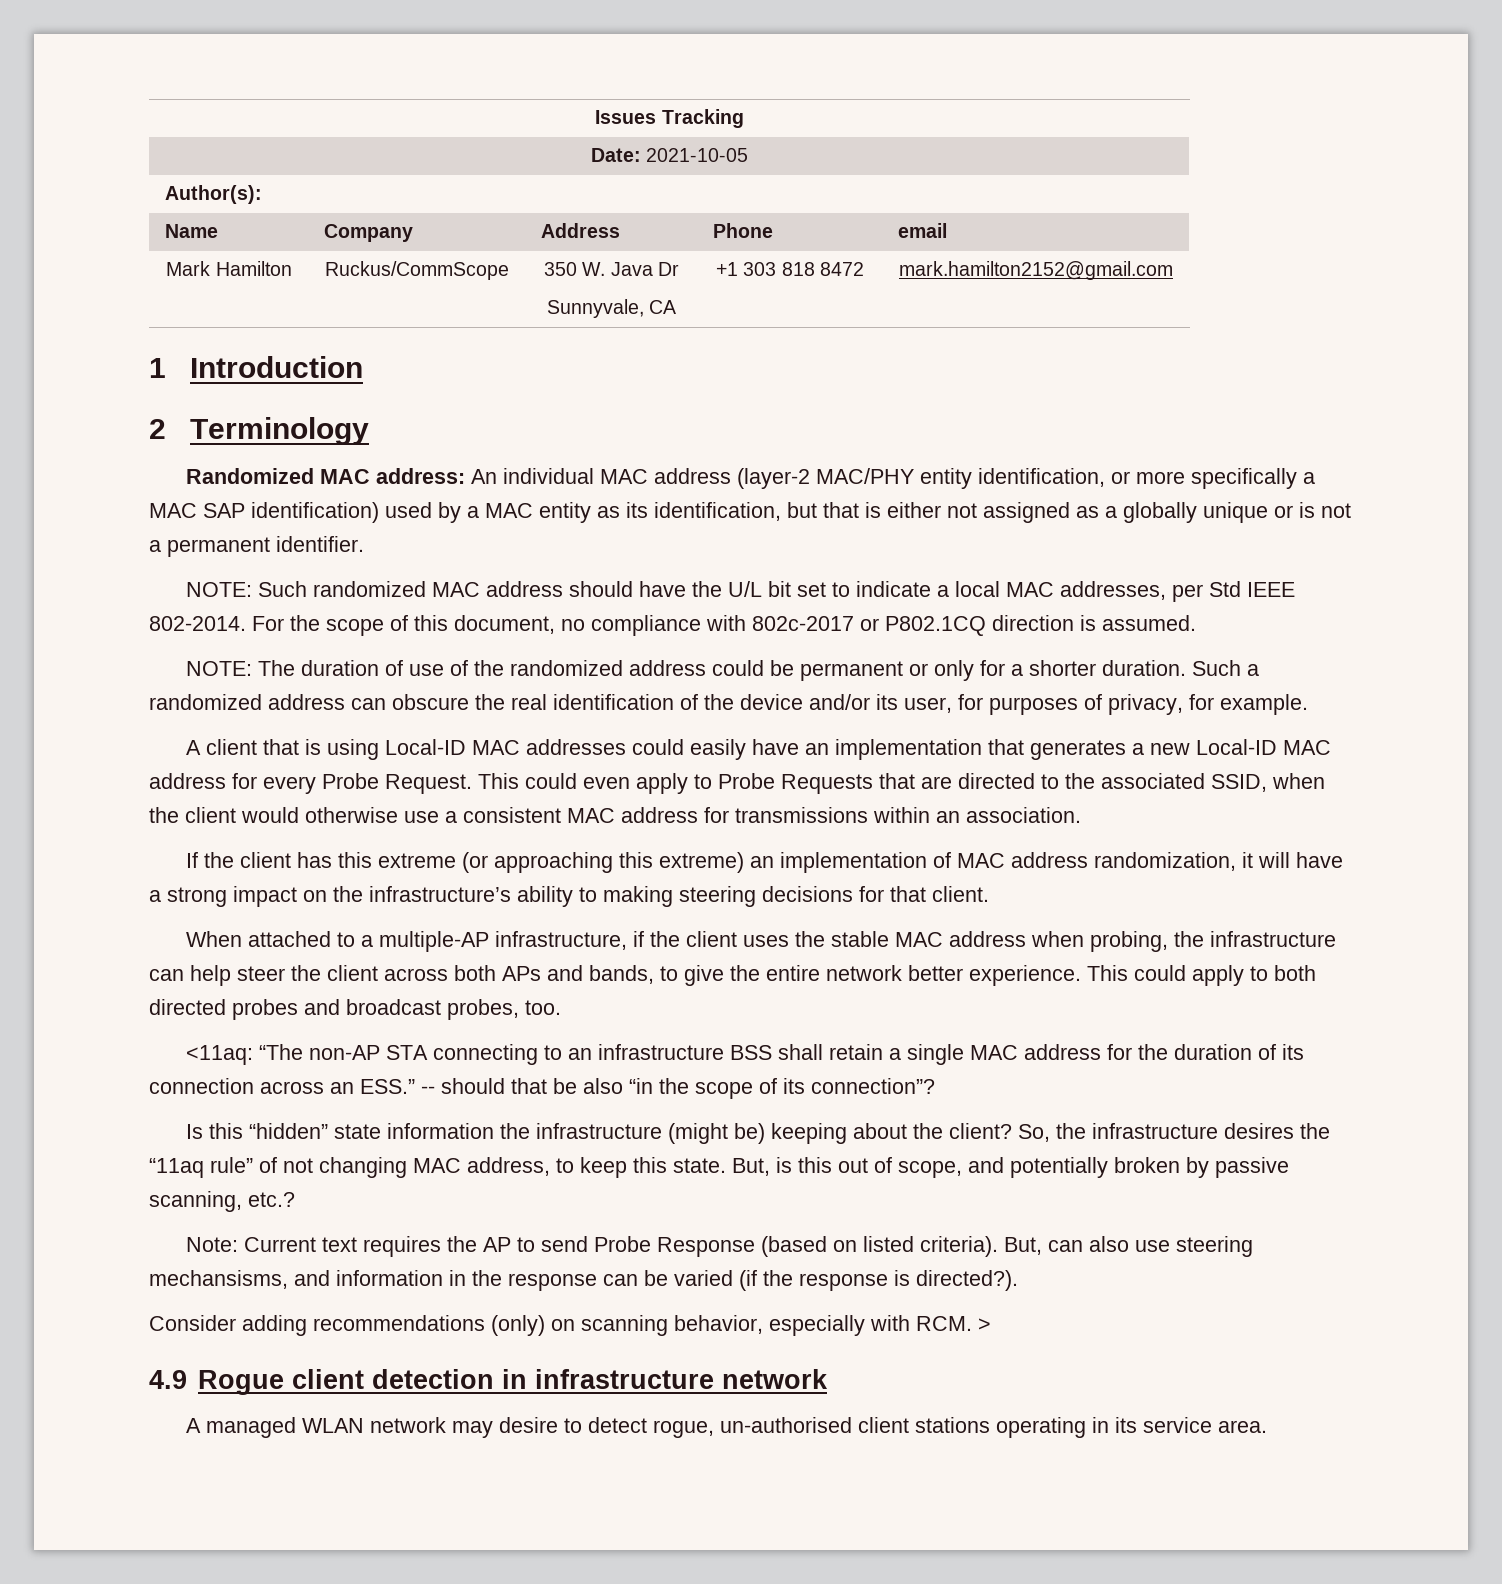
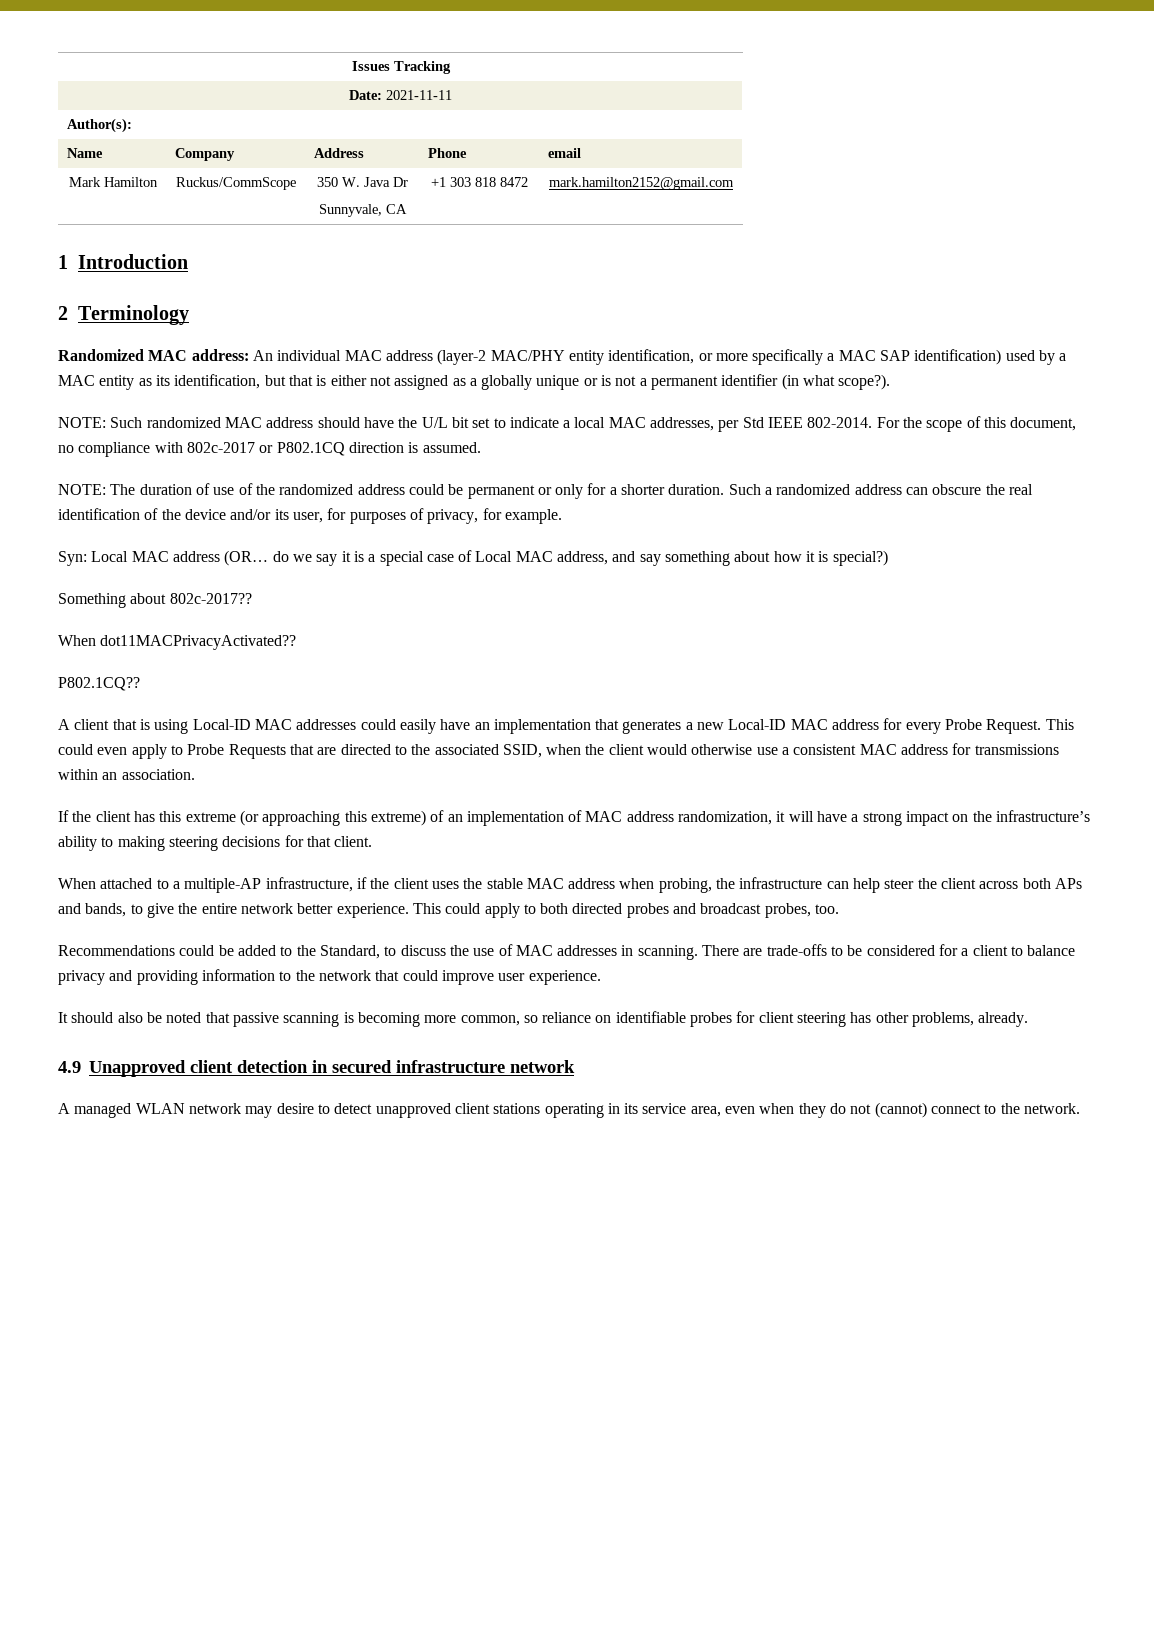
- Date: 2021-10-05
+ Date: 2021-11-11
- Randomized MAC address: An individual MAC address (layer-2 MAC/PHY entity identification, or more specifically a MAC SAP identification) used by a MAC entity as its identification, but that is either not assigned as a globally unique or is not a permanent identifier.
+ Randomized MAC address: An individual MAC address (layer-2 MAC/PHY entity identification, or more specifically a MAC SAP identification) used by a MAC entity as its identification, but that is either not assigned as a globally unique or is not a permanent identifier (in what scope?).
+ Syn: Local MAC address (OR… do we say it is a special case of Local MAC address, and say something about how it is special?)
+ Something about 802c-2017??
+ When dot11MACPrivacyActivated??
+ P802.1CQ??
- If the client has this extreme (or approaching this extreme) an implementation of MAC address randomization, it will have a strong impact on the infrastructure’s ability to making steering decisions for that client.
+ If the client has this extreme (or approaching this extreme) of an implementation of MAC address randomization, it will have a strong impact on the infrastructure’s ability to making steering decisions for that client.
- <11aq: “The non-AP STA connecting to an infrastructure BSS shall retain a single MAC address for the duration of its connection across an ESS.” -- should that be also “in the scope of its connection”?
- Is this “hidden” state information the infrastructure (might be) keeping about the client? So, the infrastructure desires the “11aq rule” of not changing MAC address, to keep this state. But, is this out of scope, and potentially broken by passive scanning, etc.?
- Note: Current text requires the AP to send Probe Response (based on listed criteria). But, can also use steering mechansisms, and information in the response can be varied (if the response is directed?).
- Consider adding recommendations (only) on scanning behavior, especially with RCM. >
+ Recommendations could be added to the Standard, to discuss the use of MAC addresses in scanning. There are trade-offs to be considered for a client to balance privacy and providing information to the network that could improve user experience.
+ It should also be noted that passive scanning is becoming more common, so reliance on identifiable probes for client steering has other problems, already.
- 4.9 Rogue client detection in infrastructure network
+ 4.9 Unapproved client detection in secured infrastructure network
- A managed WLAN network may desire to detect rogue, un-authorised client stations operating in its service area.
+ A managed WLAN network may desire to detect unapproved client stations operating in its service area, even when they do not (cannot) connect to the network.

